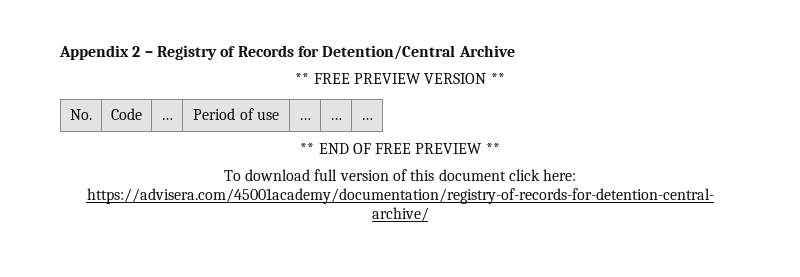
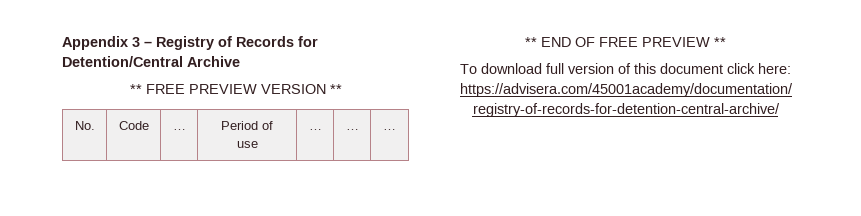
- Appendix 2 – Registry of Records for Detention/Central Archive
+ Appendix 3 – Registry of Records for Detention/Central Archive

